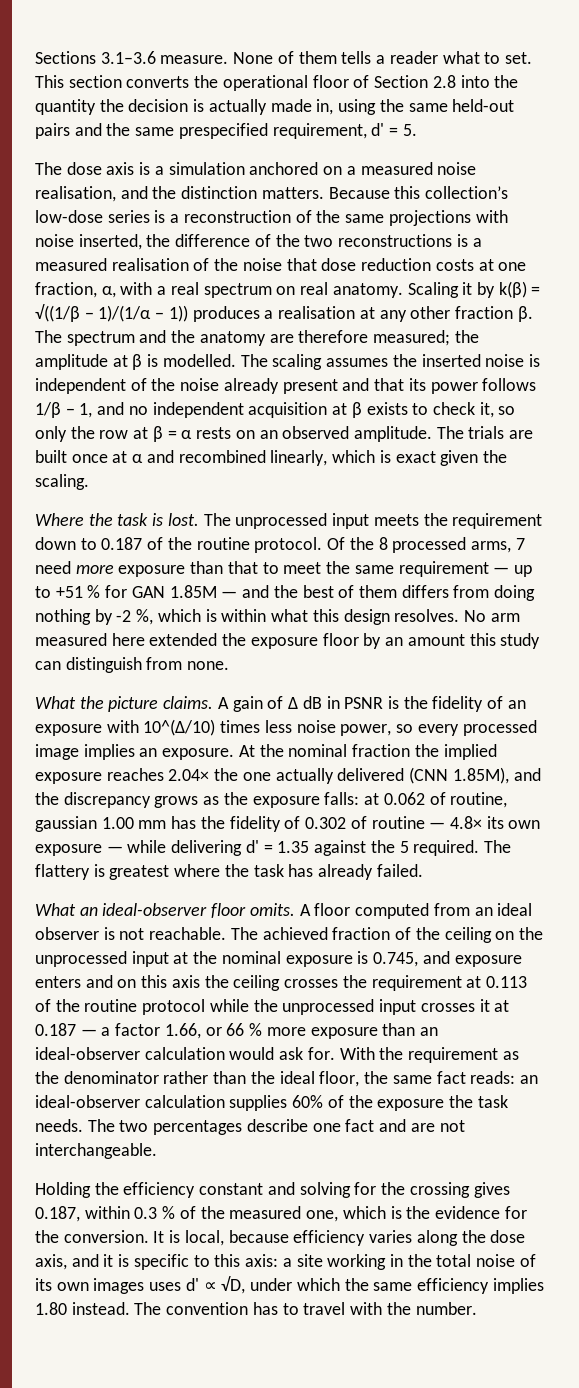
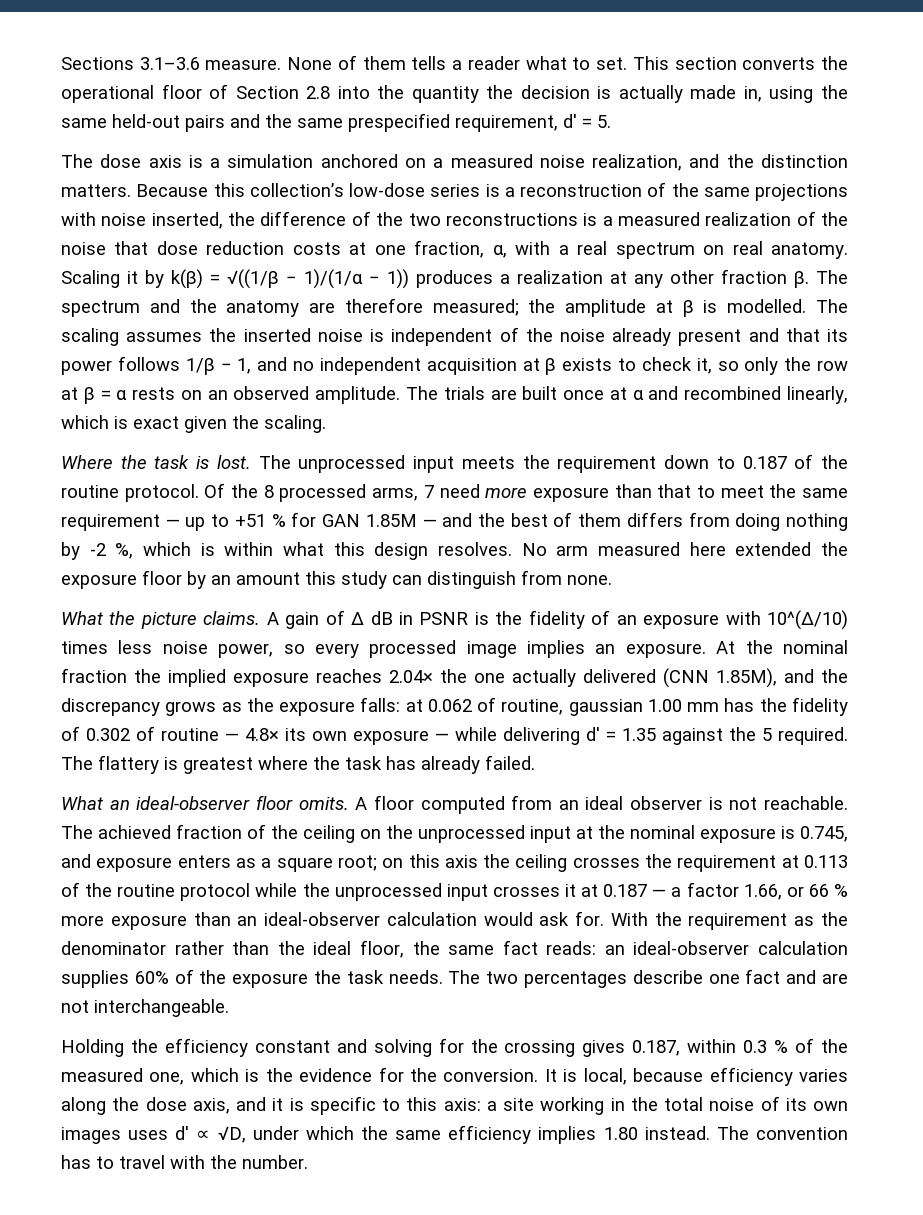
- The dose axis is a simulation anchored on a measured noise realisation, and the distinction matters.
+ The dose axis is a simulation anchored on a measured noise realization, and the distinction matters.
- Because this collection’s low-dose series is a reconstruction of the same projections with noise inserted, the difference of the two reconstructions is a measured realisation of the noise that dose reduction costs at one fraction, α, with a real spectrum on real anatomy.
+ Because this collection’s low-dose series is a reconstruction of the same projections with noise inserted, the difference of the two reconstructions is a measured realization of the noise that dose reduction costs at one fraction, α, with a real spectrum on real anatomy.
- Scaling it by k(β) = √((1/β − 1)/(1/α − 1)) produces a realisation at any other fraction β.
+ Scaling it by k(β) = √((1/β − 1)/(1/α − 1)) produces a realization at any other fraction β.
- The achieved fraction of the ceiling on the unprocessed input at the nominal exposure is 0.745, and exposure enters and on this axis the ceiling crosses the requirement at 0.113 of the routine protocol while the unprocessed input crosses it at 0.187 — a factor 1.66, or 66 % more exposure than an ideal-observer calculation would ask for.
+ The achieved fraction of the ceiling on the unprocessed input at the nominal exposure is 0.745, and exposure enters as a square root; on this axis the ceiling crosses the requirement at 0.113 of the routine protocol while the unprocessed input crosses it at 0.187 — a factor 1.66, or 66 % more exposure than an ideal-observer calculation would ask for.

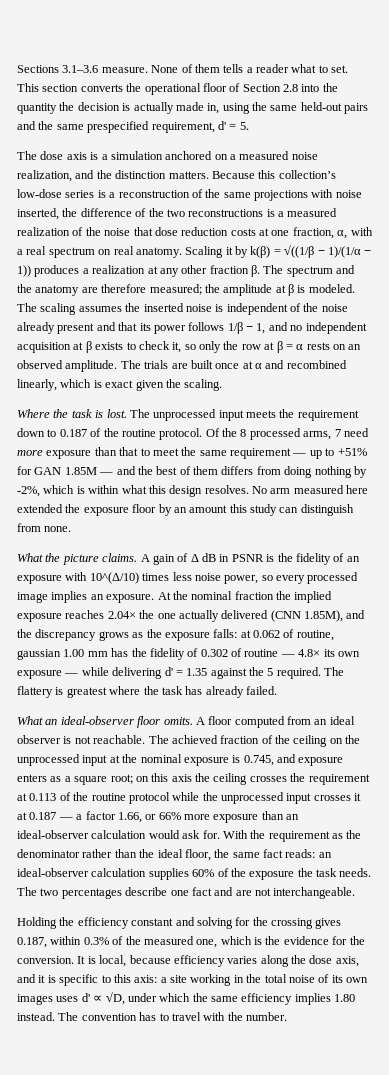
- The spectrum and the anatomy are therefore measured; the amplitude at β is modelled.
+ The spectrum and the anatomy are therefore measured; the amplitude at β is modeled.
- Of the 8 processed arms, 7 need more exposure than that to meet the same requirement — up to +51 % for GAN 1.85M — and the best of them differs from doing nothing by -2 %, which is within what this design resolves.
+ Of the 8 processed arms, 7 need more exposure than that to meet the same requirement — up to +51% for GAN 1.85M — and the best of them differs from doing nothing by -2%, which is within what this design resolves.
- The achieved fraction of the ceiling on the unprocessed input at the nominal exposure is 0.745, and exposure enters as a square root; on this axis the ceiling crosses the requirement at 0.113 of the routine protocol while the unprocessed input crosses it at 0.187 — a factor 1.66, or 66 % more exposure than an ideal-observer calculation would ask for.
+ The achieved fraction of the ceiling on the unprocessed input at the nominal exposure is 0.745, and exposure enters as a square root; on this axis the ceiling crosses the requirement at 0.113 of the routine protocol while the unprocessed input crosses it at 0.187 — a factor 1.66, or 66% more exposure than an ideal-observer calculation would ask for.
- Holding the efficiency constant and solving for the crossing gives 0.187, within 0.3 % of the measured one, which is the evidence for the conversion.
+ Holding the efficiency constant and solving for the crossing gives 0.187, within 0.3% of the measured one, which is the evidence for the conversion.

